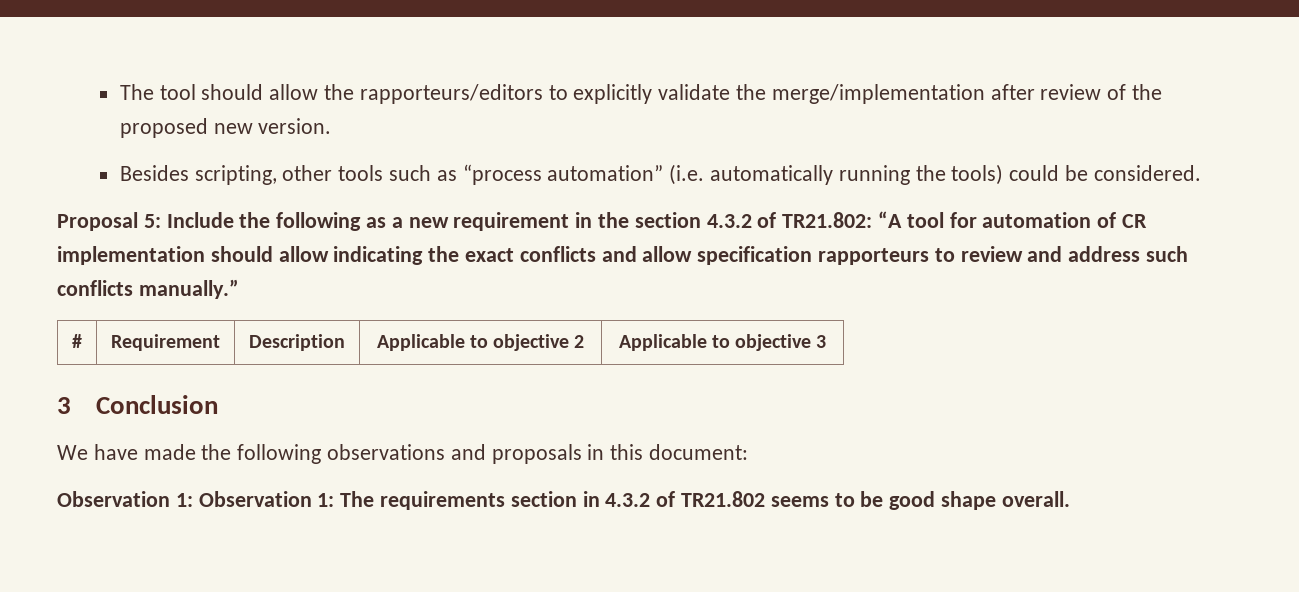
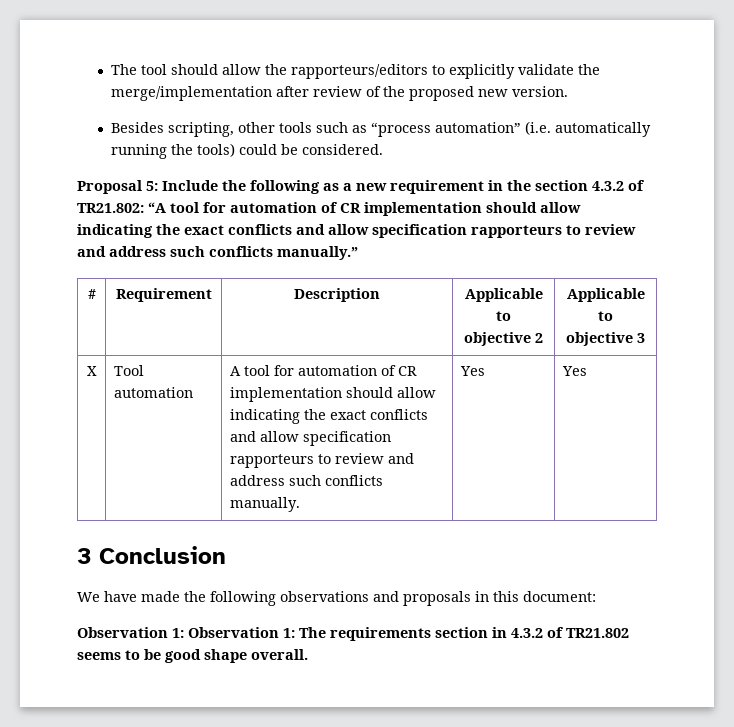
+ X | Tool automation | A tool for automation of CR implementation should allow indicating the exact conflicts and allow specification rapporteurs to review and address such conflicts manually. | Yes | Yes

